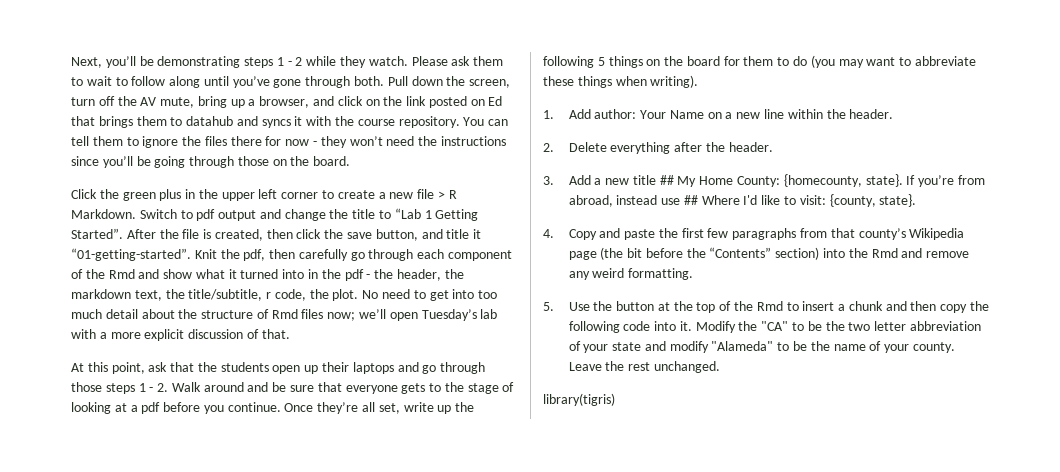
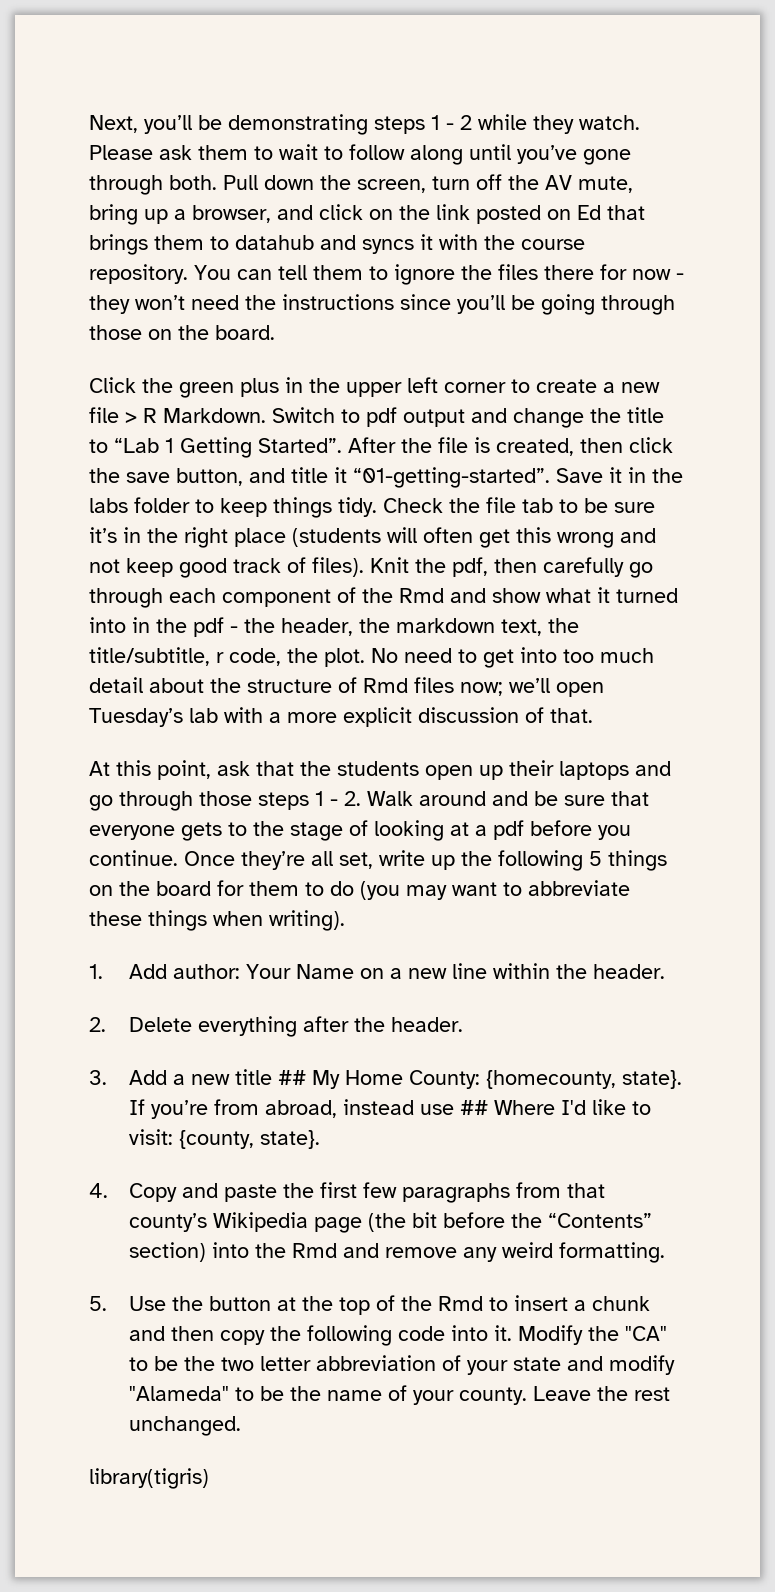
+ Save it in the labs folder to keep things tidy. Check the file tab to be sure it’s in the right place (students will often get this wrong and not keep good track of files).

